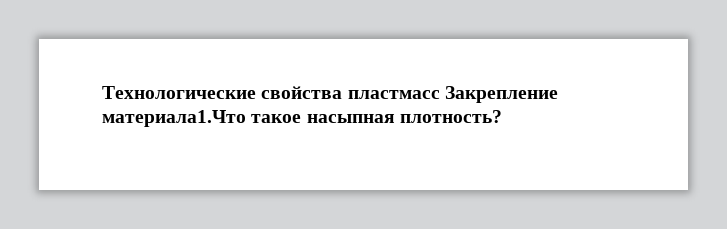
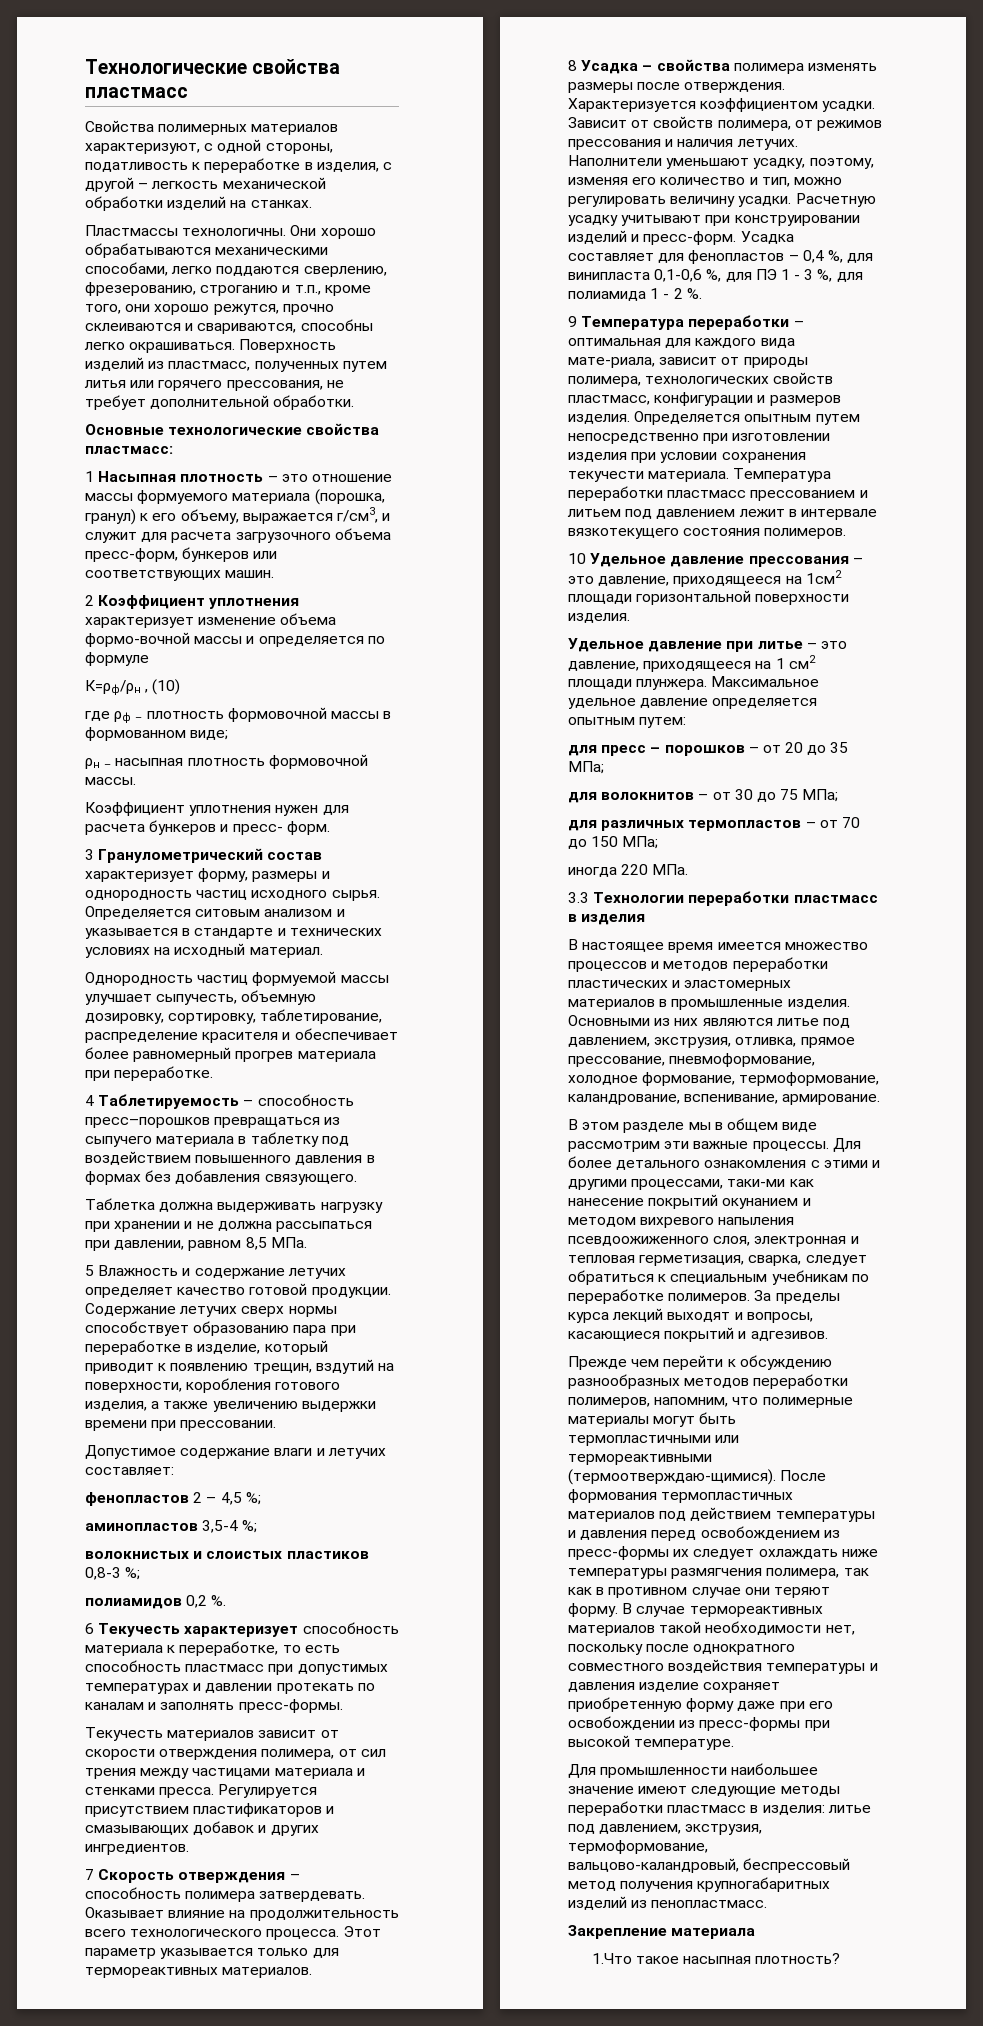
- Технологические свойства пластмасс Закрепление материала1.Что такое насыпная плотность?
+ Технологические свойства пластмасс
+ Свойства полимерных материалов характеризуют, с одной стороны, податливость к переработке в изделия, с другой – легкость механической обработки изделий на станках.
+ Пластмассы технологичны. Они хорошо обрабатываются механическими способами, легко поддаются сверлению, фрезерованию, строганию и т.п., кроме того, они хорошо режутся, прочно склеиваются и свариваются, способны легко окрашиваться. Поверхность изделий из пластмасс, полученных путем литья или горячего прессования, не требует дополнительной обработки.
+ Основные технологические свойства пластмасс:
+ 1 Насыпная плотность – это отношение массы формуемого материала (порошка, гранул) к его объему, выражается г/см3, и служит для расчета загрузочного объема пресс-форм, бункеров или соответствующих машин.
+ 2 Коэффициент уплотнения характеризует изменение объема формо-вочной массы и определяется по формуле
+ К=ρф/ρн , (10)
+ где ρф – плотность формовочной массы в формованном виде;
+ ρн – насыпная плотность формовочной массы.
+ Коэффициент уплотнения нужен для расчета бункеров и пресс- форм.
+ 3 Гранулометрический состав характеризует форму, размеры и однородность частиц исходного сырья. Определяется ситовым анализом и указывается в стандарте и технических условиях на исходный материал.
+ Однородность частиц формуемой массы улучшает сыпучесть, объемную дозировку, сортировку, таблетирование, распределение красителя и обеспечивает более равномерный прогрев материала при переработке.
+ 4 Таблетируемость – способность пресс–порошков превращаться из сыпучего материала в таблетку под воздействием повышенного давления в формах без добавления связующего.
+ Таблетка должна выдерживать нагрузку при хранении и не должна рассыпаться при давлении, равном 8,5 МПа.
+ 5 Влажность и содержание летучих определяет качество готовой продукции. Содержание летучих сверх нормы способствует образованию пара при переработке в изделие, который приводит к появлению трещин, вздутий на поверхности, коробления готового изделия, а также увеличению выдержки времени при прессовании.
+ Допустимое содержание влаги и летучих составляет:
+ фенопластов 2 – 4,5 %;
+ аминопластов 3,5-4 %;
+ волокнистых и слоистых пластиков 0,8-3 %;
+ полиамидов 0,2 %.
+ 6 Текучесть характеризует способность материала к переработке, то есть способность пластмасс при допустимых температурах и давлении протекать по каналам и заполнять пресс-формы.
+ Текучесть материалов зависит от скорости отверждения полимера, от сил трения между частицами материала и стенками пресса. Регулируется присутствием пластификаторов и смазывающих добавок и других ингредиентов.
+ 7 Скорость отверждения – способность полимера затвердевать. Оказывает влияние на продолжительность всего технологического процесса. Этот параметр указывается только для термореактивных материалов.
+ 8 Усадка – свойства полимера изменять размеры после отверждения. Характеризуется коэффициентом усадки. Зависит от свойств полимера, от режимов прессования и наличия летучих. Наполнители уменьшают усадку, поэтому, изменяя его количество и тип, можно регулировать величину усадки. Расчетную усадку учитывают при конструировании изделий и пресс-форм. Усадка составляет для фенопластов – 0,4 %, для винипласта 0,1-0,6 %, для ПЭ 1 - 3 %, для полиамида 1 - 2 %.
+ 9 Температура переработки – оптимальная для каждого вида мате-риала, зависит от природы полимера, технологических свойств пластмасс, конфигурации и размеров изделия. Определяется опытным путем непосредственно при изготовлении изделия при условии сохранения текучести материала. Температура переработки пластмасс прессованием и литьем под давлением лежит в интервале вязкотекущего состояния полимеров.
+ 10 Удельное давление прессования – это давление, приходящееся на 1см2 площади горизонтальной поверхности изделия.
+ Удельное давление при литье – это давление, приходящееся на 1 см2 площади плунжера. Максимальное удельное давление определяется опытным путем:
+ для пресс – порошков – от 20 до 35 МПа;
+ для волокнитов – от 30 до 75 МПа;
+ для различных термопластов – от 70 до 150 МПа;
+ иногда 220 МПа.
+ 3.3 Технологии переработки пластмасс в изделия
+ В настоящее время имеется множество процессов и методов переработки пластических и эластомерных материалов в промышленные изделия. Основными из них являются литье под давлением, экструзия, отливка, прямое прессование, пневмоформование, холодное формование, термоформование, каландрование, вспенивание, армирование.
+ В этом разделе мы в общем виде рассмотрим эти важные процессы. Для более детального ознакомления с этими и другими процессами, таки-ми как нанесение покрытий окунанием и методом вихревого напыления псевдоожиженного слоя, электронная и тепловая герметизация, сварка, следует обратиться к специальным учебникам по переработке полимеров. За пределы курса лекций выходят и вопросы, касающиеся покрытий и адгезивов.
+ Прежде чем перейти к обсуждению разнообразных методов переработки полимеров, напомним, что полимерные материалы могут быть термопластичными или термореактивными (термоотверждаю-щимися). После формования термопластичных материалов под действием температуры и давления перед освобождением из пресс-формы их следует охлаждать ниже температуры размягчения полимера, так как в противном случае они теряют форму. В случае термореактивных материалов такой необходимости нет, поскольку после однократного совместного воздействия температуры и давления изделие сохраняет приобретенную форму даже при его освобождении из пресс-формы при высокой температуре.
+ Для промышленности наибольшее значение имеют следующие методы переработки пластмасс в изделия: литье под давлением, экструзия, термоформование, вальцово-каландровый, беспрессовый метод получения крупногабаритных изделий из пенопластмасс.
+ Закрепление материала
+ 1.Что такое насыпная плотность?

